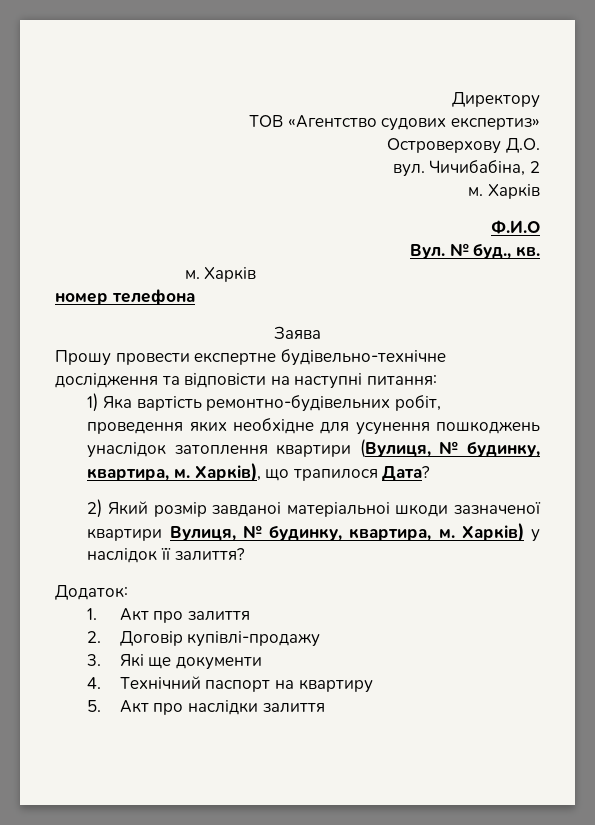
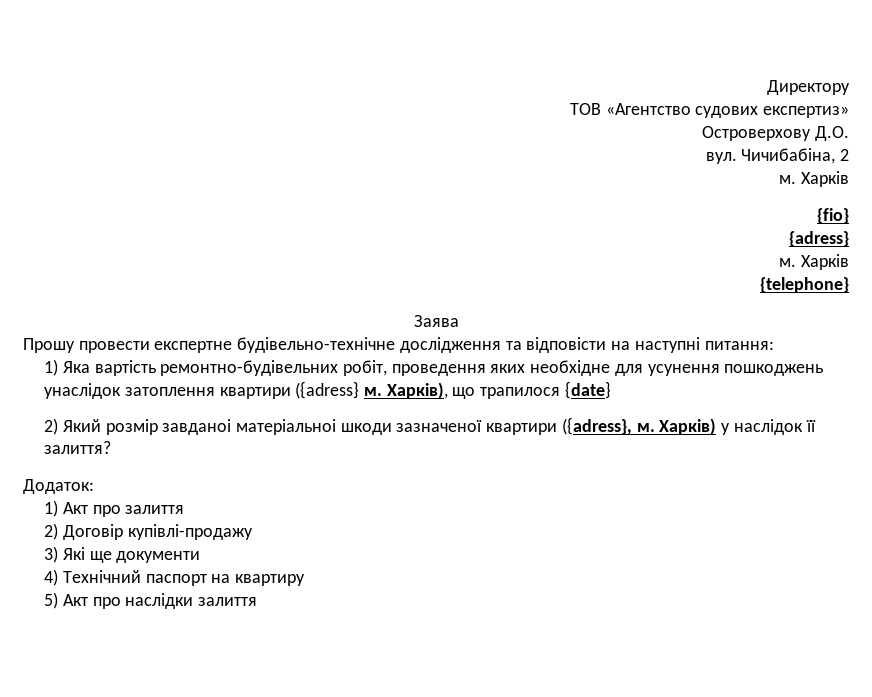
- Ф.И.О
- Вул. № буд., кв.
+ {fio}
+ {adress}
  м. Харків
- номер телефона
+ {telephone}
- 1) Яка вартість ремонтно-будівельних робіт, проведення яких необхідне для усунення пошкоджень унаслідок затоплення квартири (Вулиця, № будинку, квартира, м.
+ 1) Яка вартість ремонтно-будівельних робіт, проведення яких необхідне для усунення пошкоджень унаслідок затоплення квартири ({adress} м.
- Харків), що трапилося Дата?
+ Харків), що трапилося {date}
- 2) Який розмір завданоі матеріальноі шкоди зазначеної квартири Вулиця, № будинку, квартира, м.
+ 2) Який розмір завданоі матеріальноі шкоди зазначеної квартири ({adress}, м.
- 1. Акт про залиття
+ 1) Акт про залиття
- 2. Договір купівлі-продажу
+ 2) Договір купівлі-продажу
- 3. Які ще документи
+ 3) Які ще документи
- 4. Технічний паспорт на квартиру
+ 4) Технічний паспорт на квартиру
- 5. Акт про наслідки залиття
+ 5) Акт про наслідки залиття

